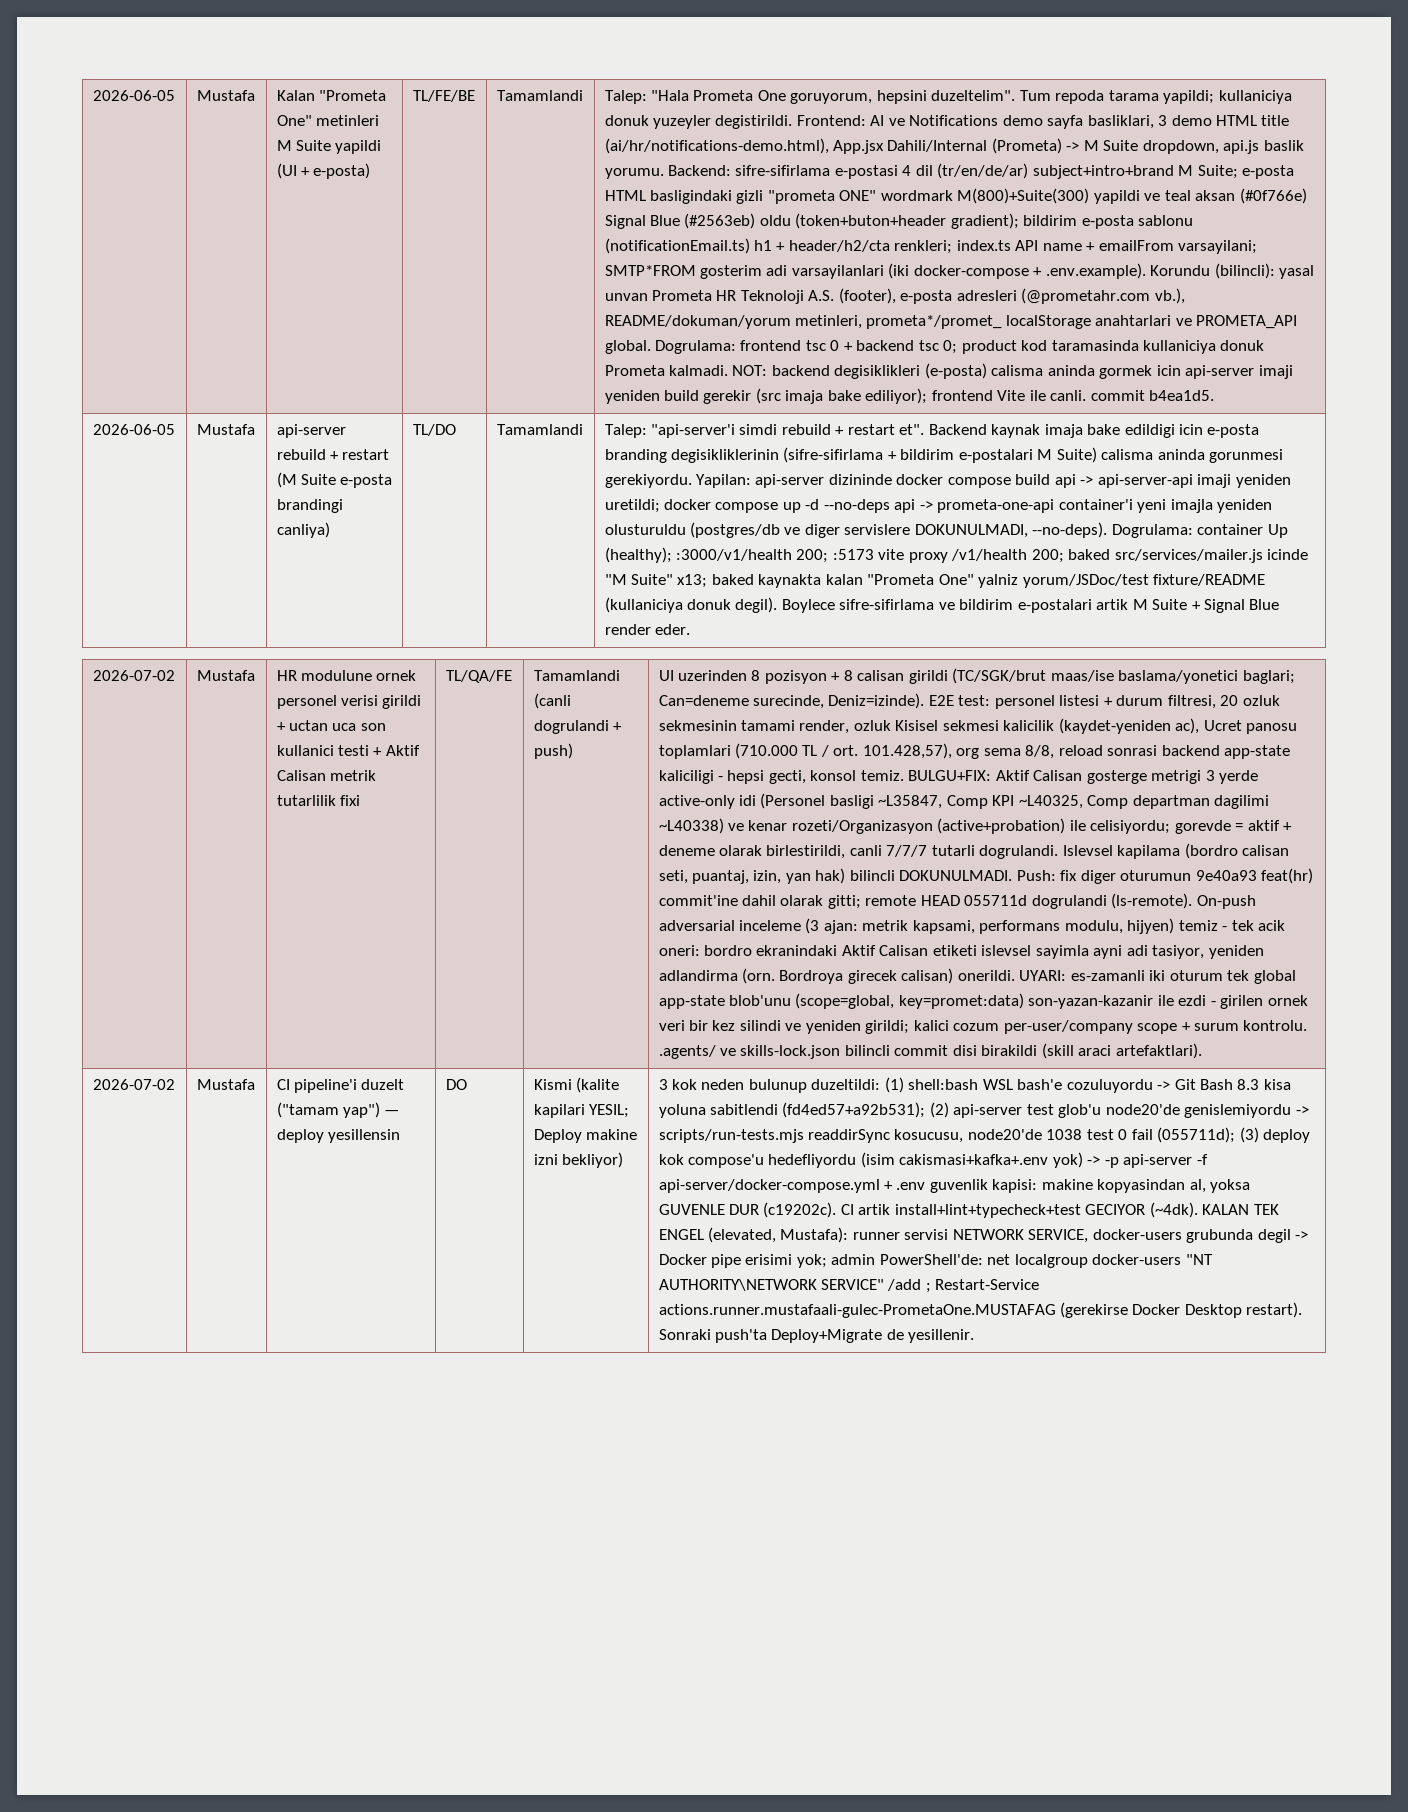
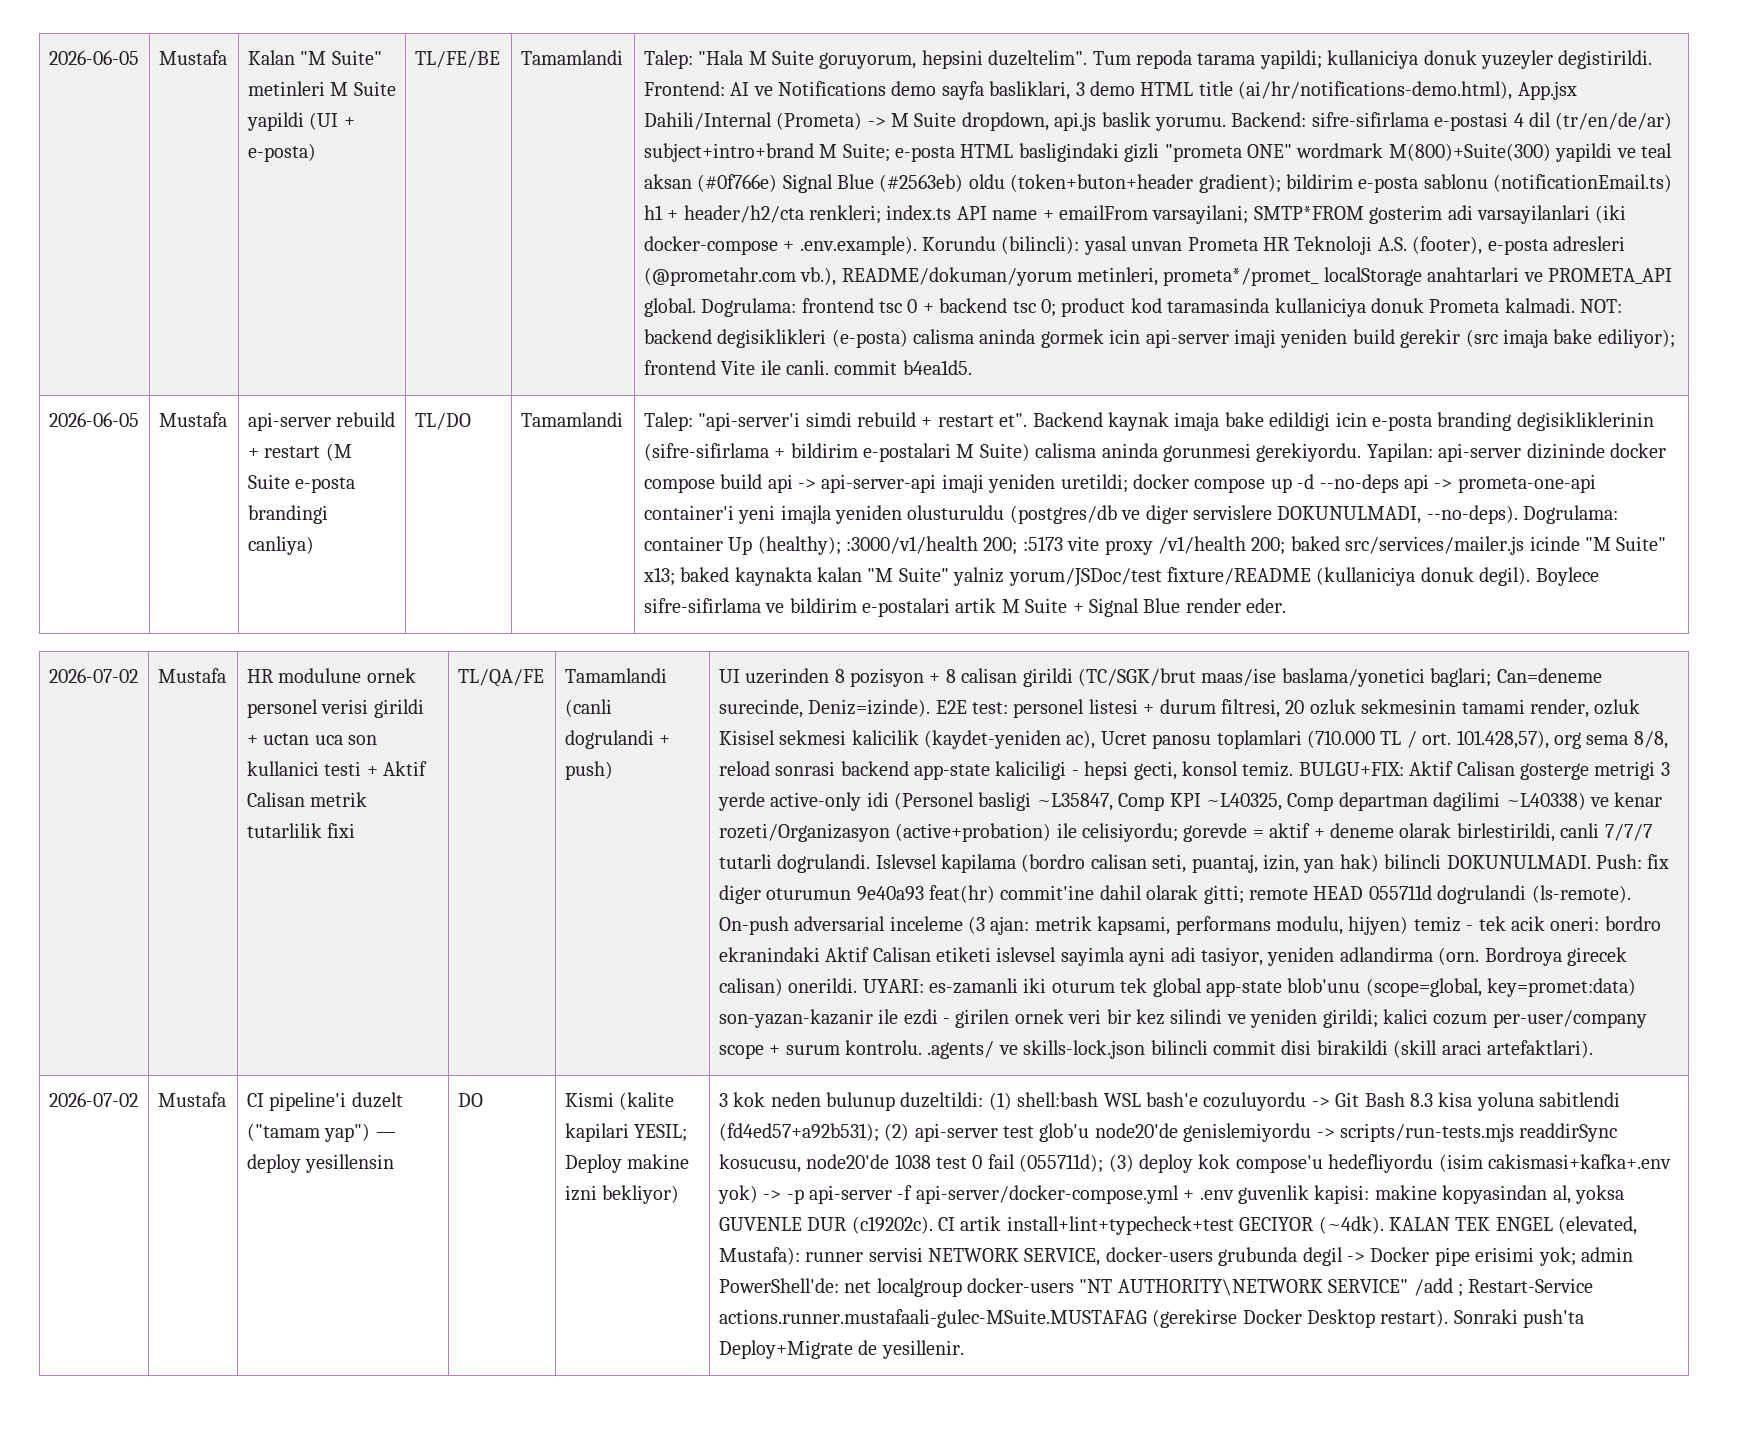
- Kalan "Prometa One" metinleri M Suite yapildi (UI + e-posta)
+ Kalan "M Suite" metinleri M Suite yapildi (UI + e-posta)
- Talep: "Hala Prometa One goruyorum, hepsini duzeltelim".
+ Talep: "Hala M Suite goruyorum, hepsini duzeltelim".
- Dogrulama: container Up (healthy); :3000/v1/health 200; :5173 vite proxy /v1/health 200; baked src/services/mailer.js icinde "M Suite" x13; baked kaynakta kalan "Prometa One" yalniz yorum/JSDoc/test fixture/README (kullaniciya donuk degil).
+ Dogrulama: container Up (healthy); :3000/v1/health 200; :5173 vite proxy /v1/health 200; baked src/services/mailer.js icinde "M Suite" x13; baked kaynakta kalan "M Suite" yalniz yorum/JSDoc/test fixture/README (kullaniciya donuk degil).
- KALAN TEK ENGEL (elevated, Mustafa): runner servisi NETWORK SERVICE, docker-users grubunda degil -> Docker pipe erisimi yok; admin PowerShell'de: net localgroup docker-users "NT AUTHORITY\NETWORK SERVICE" /add ; Restart-Service actions.runner.mustafaali-gulec-PrometaOne.MUSTAFAG (gerekirse Docker Desktop restart).
+ KALAN TEK ENGEL (elevated, Mustafa): runner servisi NETWORK SERVICE, docker-users grubunda degil -> Docker pipe erisimi yok; admin PowerShell'de: net localgroup docker-users "NT AUTHORITY\NETWORK SERVICE" /add ; Restart-Service actions.runner.mustafaali-gulec-MSuite.MUSTAFAG (gerekirse Docker Desktop restart).

